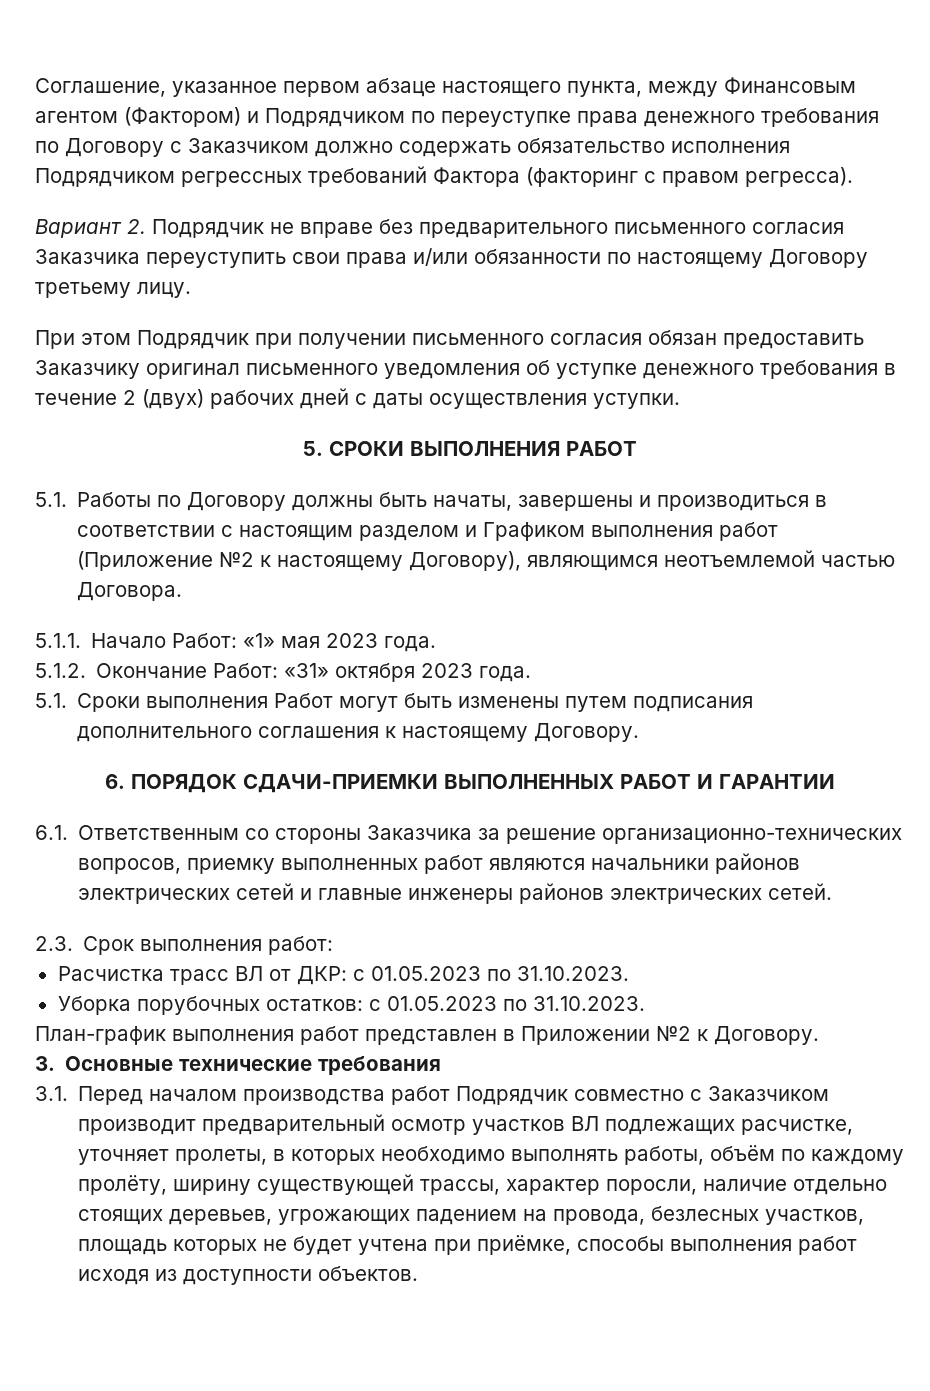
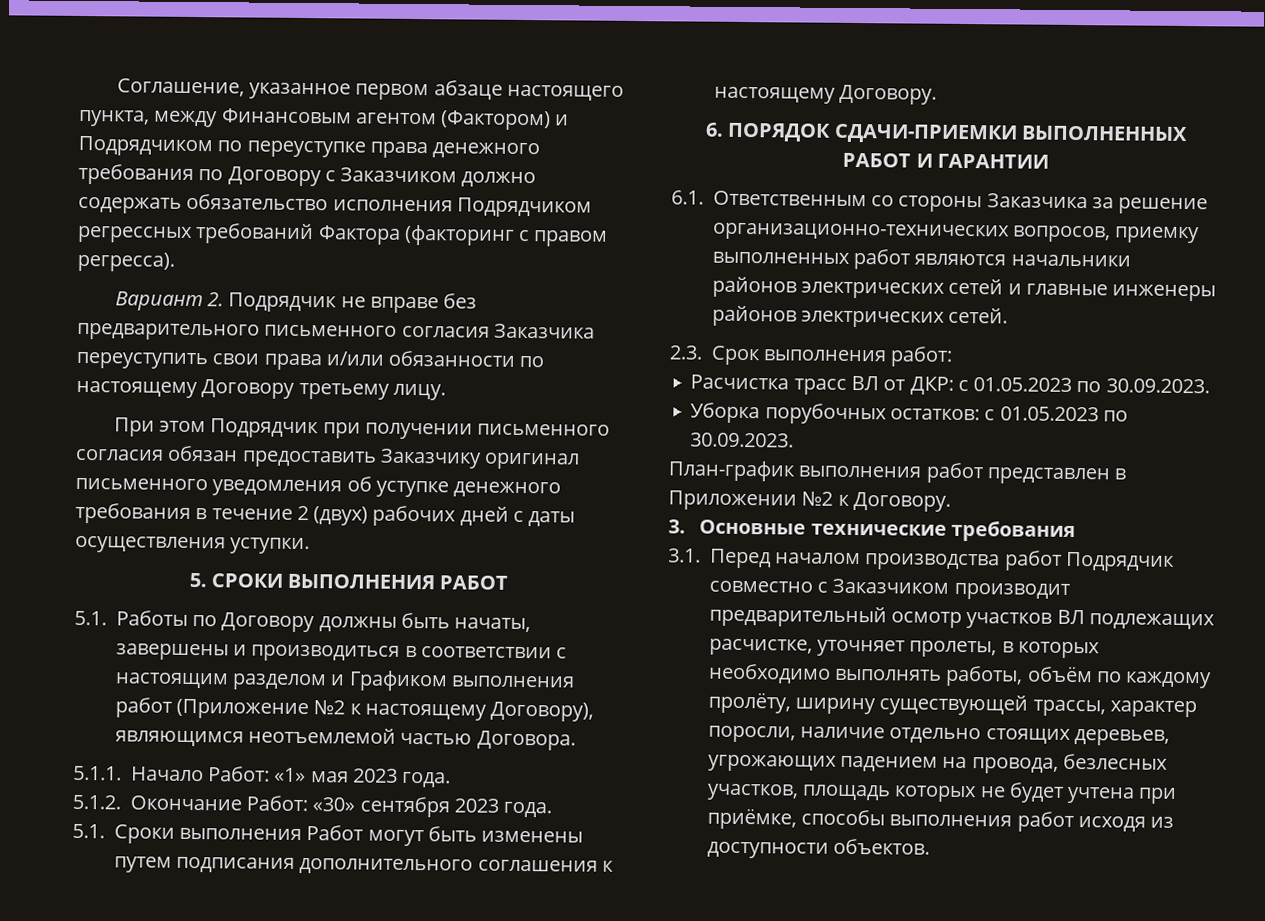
- 5.1.2. Окончание Работ: «31» октября 2023 года.
+ 5.1.2. Окончание Работ: «30» сентября 2023 года.
- Расчистка трасс ВЛ от ДКР: с 01.05.2023 по 31.10.2023.
+ Расчистка трасс ВЛ от ДКР: с 01.05.2023 по 30.09.2023.
- Уборка порубочных остатков: с 01.05.2023 по 31.10.2023.
+ Уборка порубочных остатков: с 01.05.2023 по 30.09.2023.

